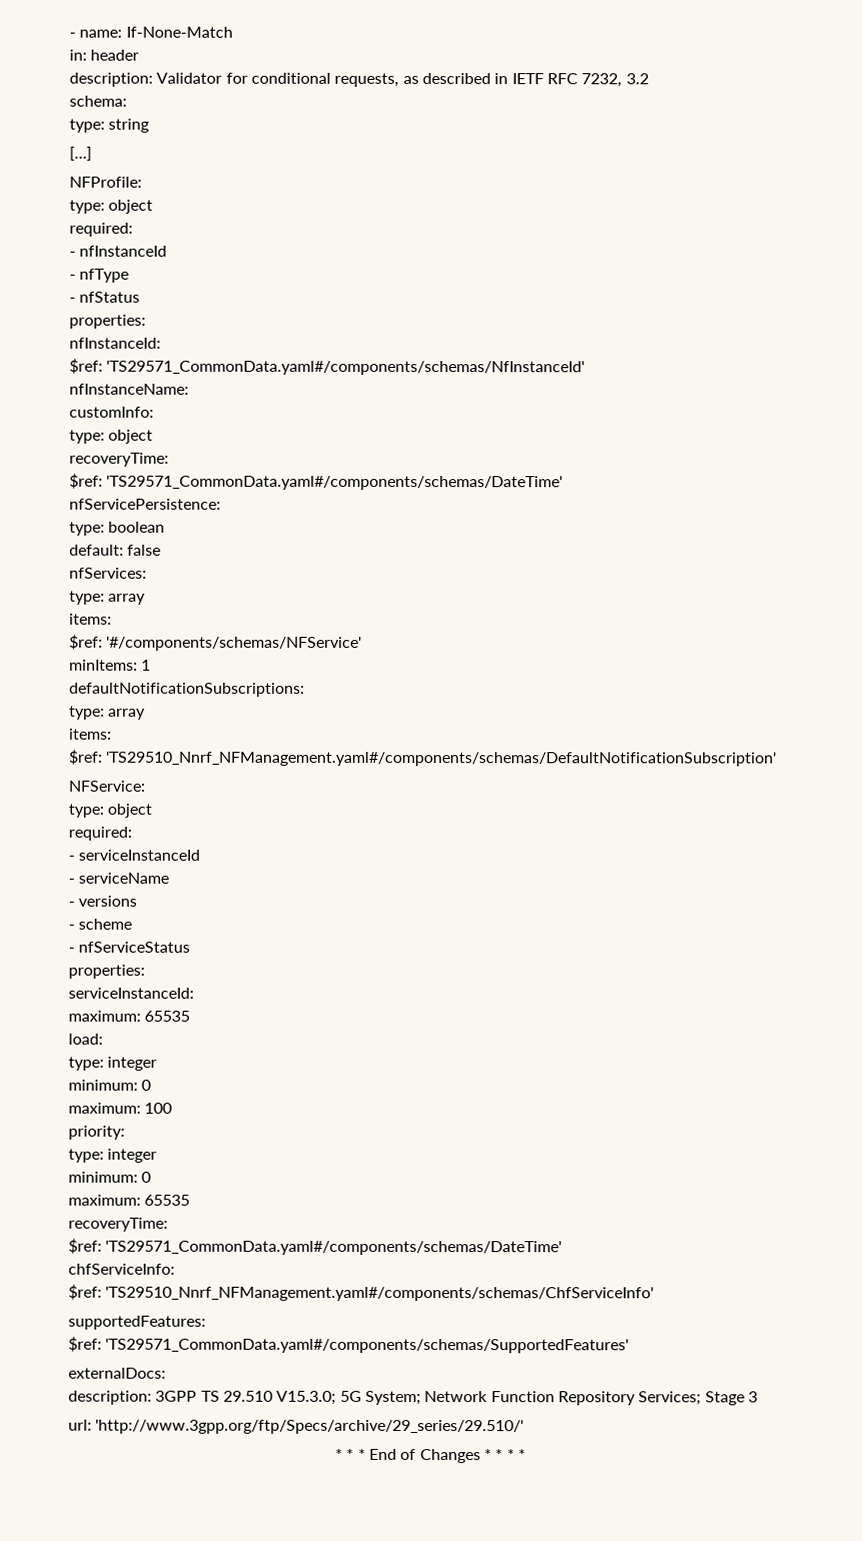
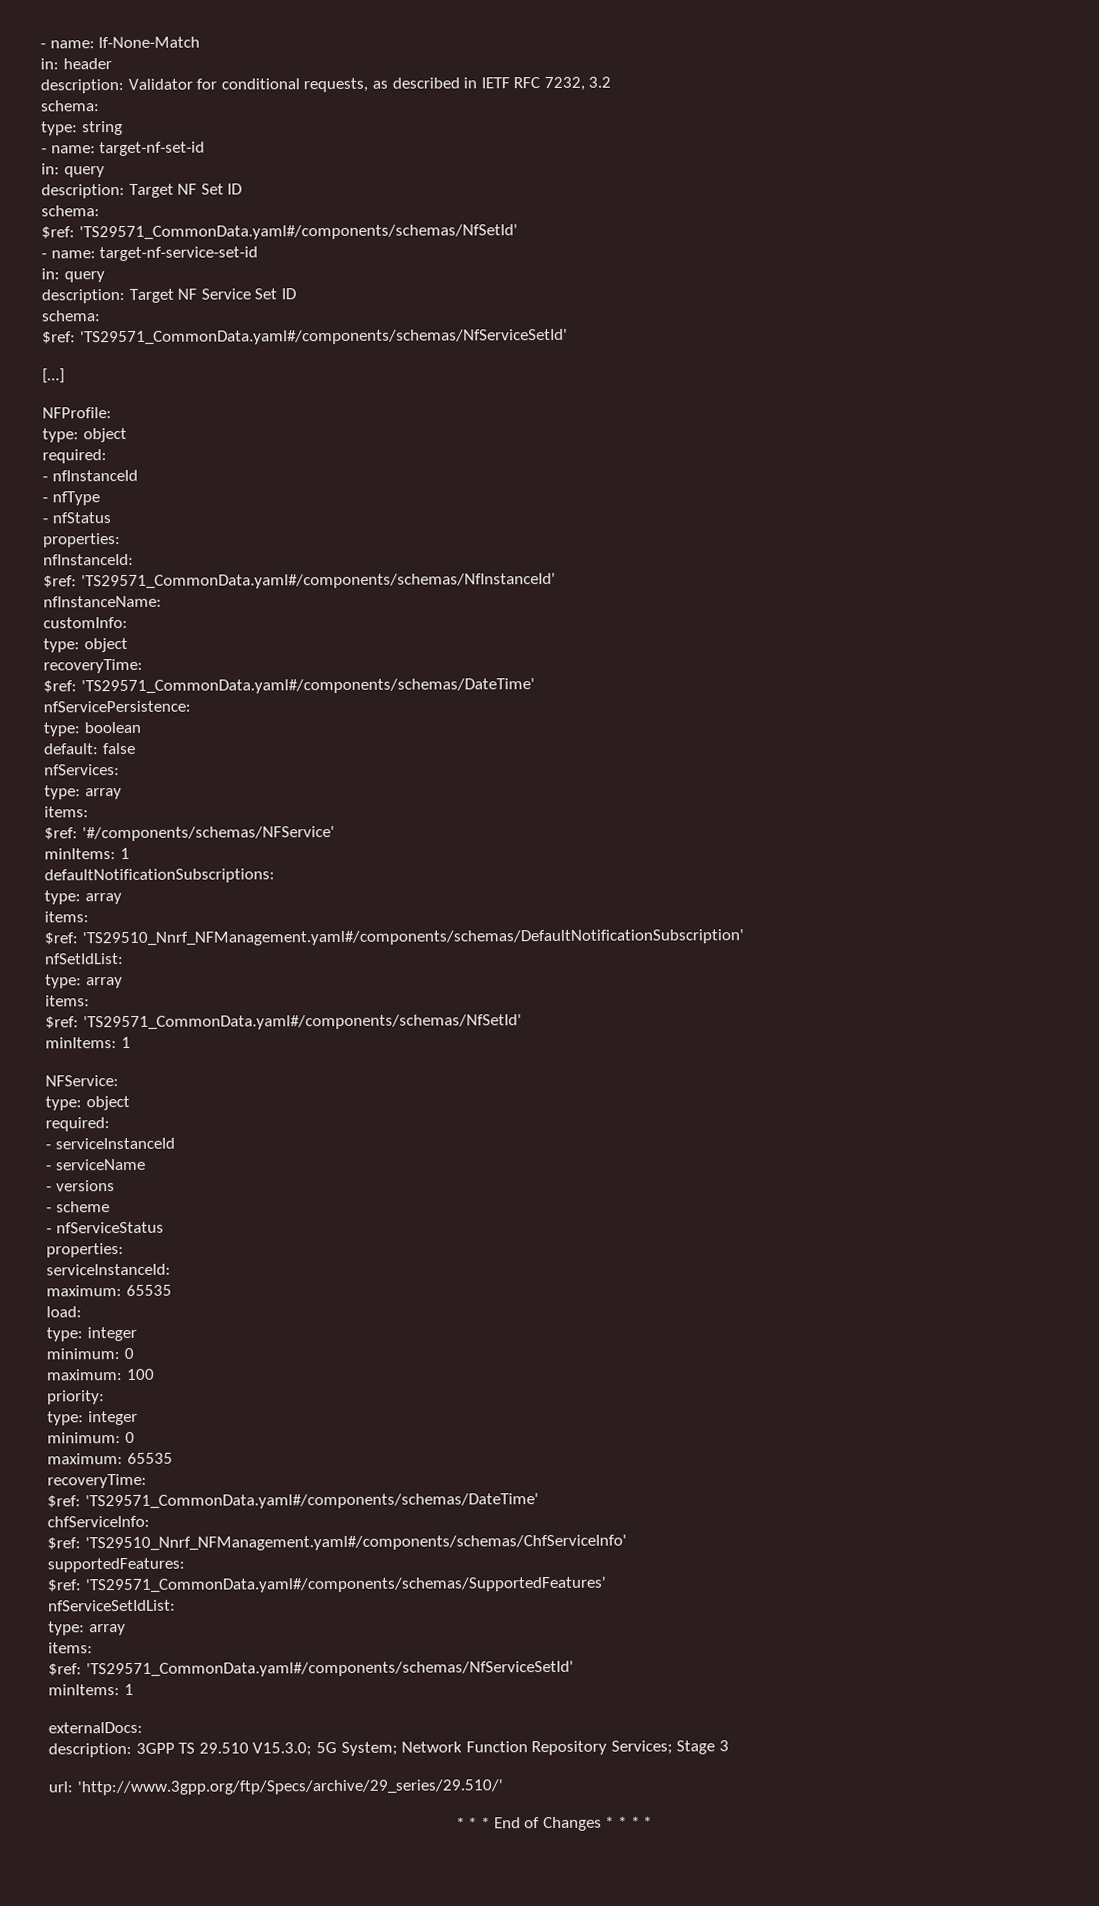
+ - name: target-nf-set-id
+ in: query
+ description: Target NF Set ID
+ schema:
+ $ref: 'TS29571_CommonData.yaml#/components/schemas/NfSetId'
+ - name: target-nf-service-set-id
+ in: query
+ description: Target NF Service Set ID
+ schema:
+ $ref: 'TS29571_CommonData.yaml#/components/schemas/NfServiceSetId'
+ nfSetIdList:
+ type: array
+ items:
+ $ref: 'TS29571_CommonData.yaml#/components/schemas/NfSetId'
+ minItems: 1
+ nfServiceSetIdList:
+ type: array
+ items:
+ $ref: 'TS29571_CommonData.yaml#/components/schemas/NfServiceSetId'
+ minItems: 1

